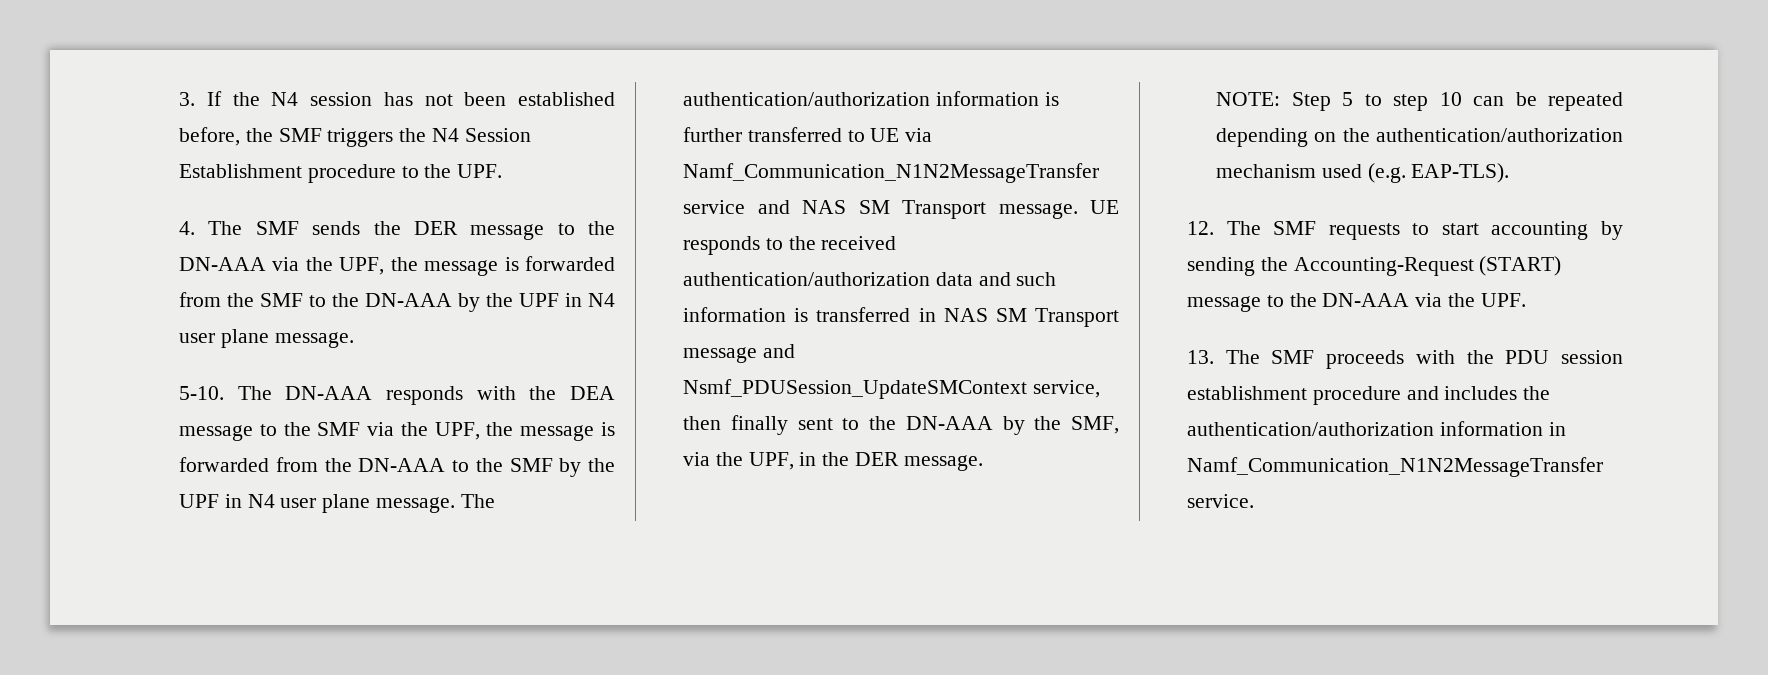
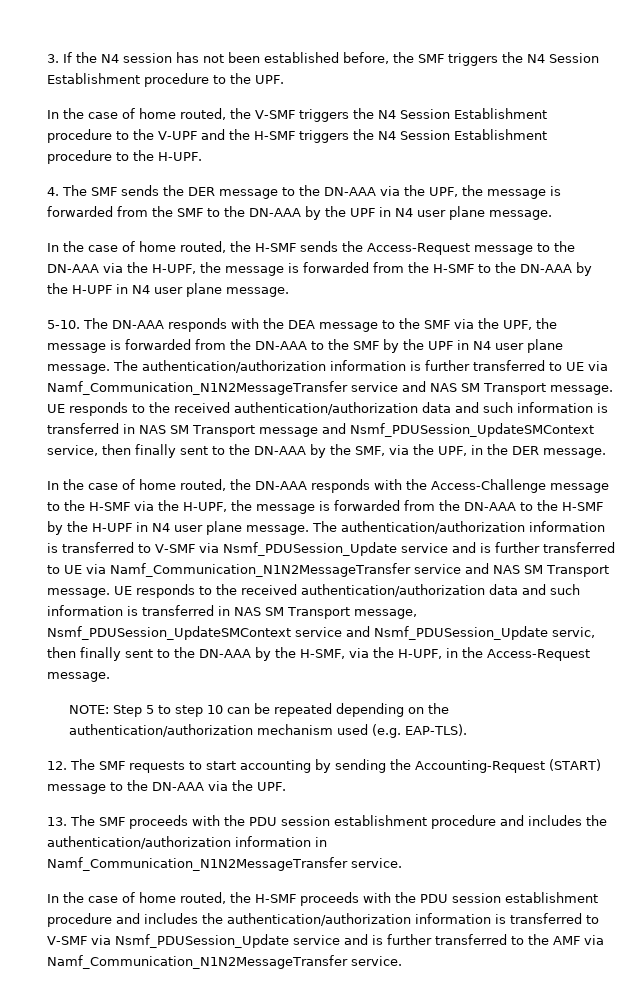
+ In the case of home routed, the V-SMF triggers the N4 Session Establishment procedure to the V-UPF and the H-SMF triggers the N4 Session Establishment procedure to the H-UPF.
+ In the case of home routed, the H-SMF sends the Access-Request message to the DN-AAA via the H-UPF, the message is forwarded from the H-SMF to the DN-AAA by the H-UPF in N4 user plane message.
+ In the case of home routed, the DN-AAA responds with the Access-Challenge message to the H-SMF via the H-UPF, the message is forwarded from the DN-AAA to the H-SMF by the H-UPF in N4 user plane message. The authentication/authorization information is transferred to V-SMF via Nsmf_PDUSession_Update service and is further transferred to UE via Namf_Communication_N1N2MessageTransfer service and NAS SM Transport message. UE responds to the received authentication/authorization data and such information is transferred in NAS SM Transport message, Nsmf_PDUSession_UpdateSMContext service and Nsmf_PDUSession_Update servic, then finally sent to the DN-AAA by the H-SMF, via the H-UPF, in the Access-Request message.
+ In the case of home routed, the H-SMF proceeds with the PDU session establishment procedure and includes the authentication/authorization information is transferred to V-SMF via Nsmf_PDUSession_Update service and is further transferred to the AMF via Namf_Communication_N1N2MessageTransfer service.

